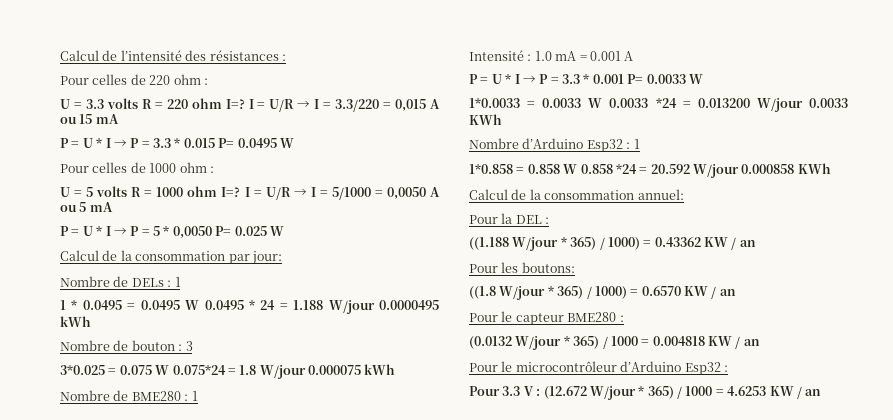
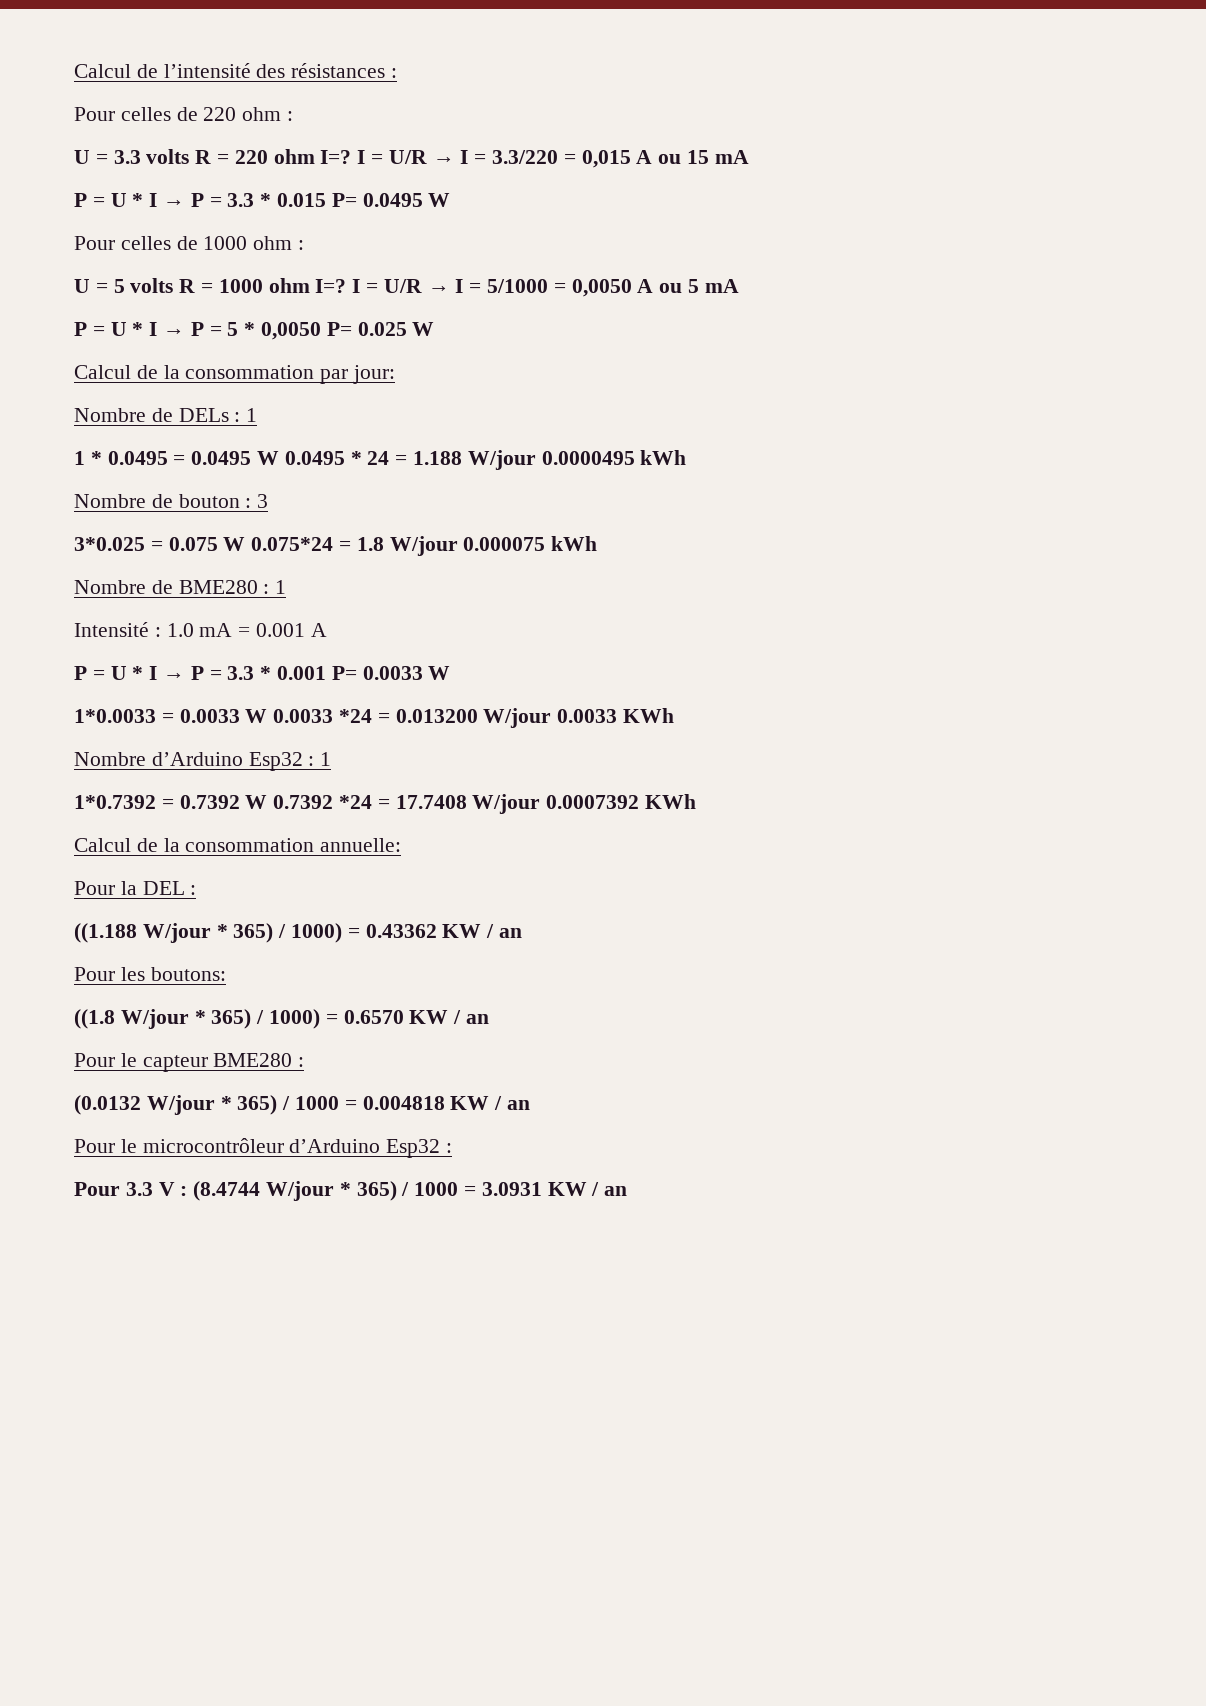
- 1*0.858 = 0.858 W 0.858 *24 = 20.592 W/jour 0.000858 KWh
+ 1*0.7392 = 0.7392 W 0.7392 *24 = 17.7408 W/jour 0.0007392 KWh
- Calcul de la consommation annuel:
+ Calcul de la consommation annuelle:
- Pour 3.3 V : (12.672 W/jour * 365) / 1000 = 4.6253 KW / an
+ Pour 3.3 V : (8.4744 W/jour * 365) / 1000 = 3.0931 KW / an

